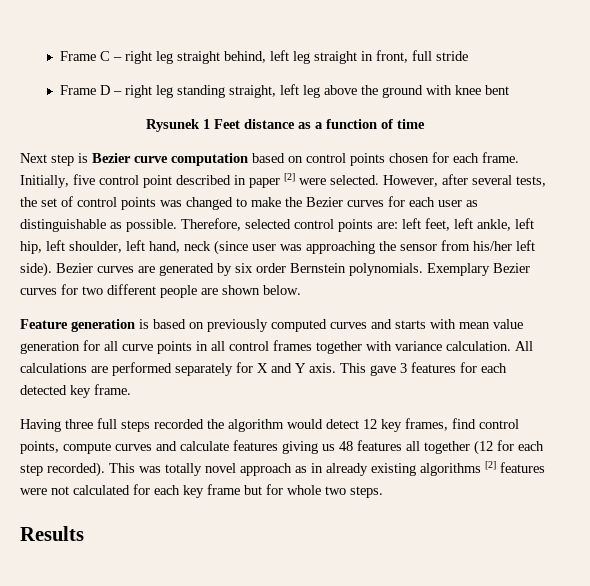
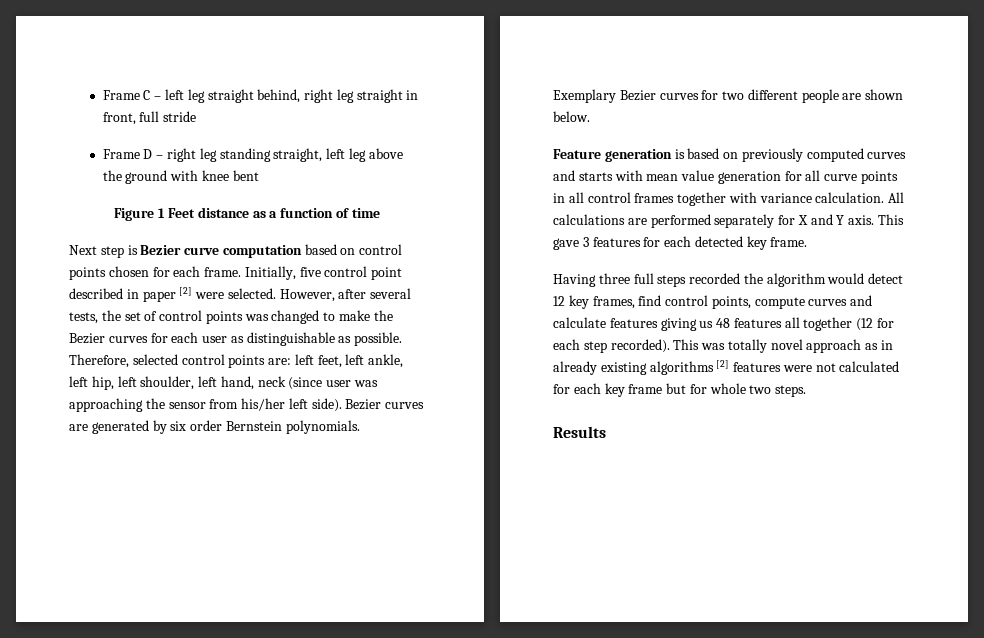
- Frame C – right leg straight behind, left leg straight in front, full stride
+ Frame C – left leg straight behind, right leg straight in front, full stride
- Rysunek 1 Feet distance as a function of time
+ Figure 1 Feet distance as a function of time

